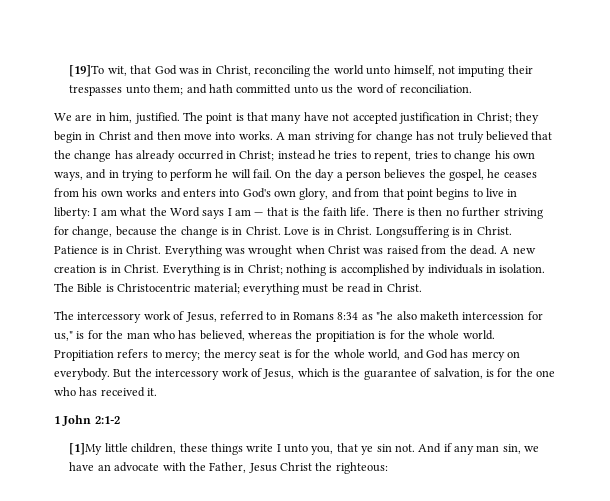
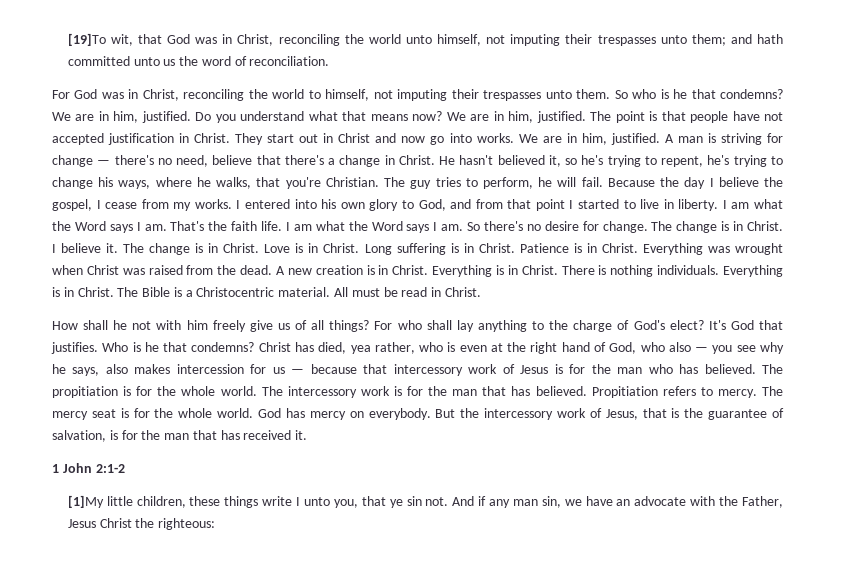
+ For God was in Christ, reconciling the world to himself, not imputing their trespasses unto them. So who is he that condemns? We are in him, justified. Do you understand what that means now?
- The point is that many have not accepted justification in Christ; they begin in Christ and then move into works.
+ The point is that people have not accepted justification in Christ. They start out in Christ and now go into works. We are in him, justified.
- A man striving for change has not truly believed that the change has already occurred in Christ; instead he tries to repent, tries to change his own ways, and in trying to perform he will fail.
+ A man is striving for change — there's no need, believe that there's a change in Christ. He hasn't believed it, so he's trying to repent, he's trying to change his ways, where he walks, that you're Christian. The guy tries to perform, he will fail.
- On the day a person believes the gospel, he ceases from his own works and enters into God's own glory, and from that point begins to live in liberty: I am what the Word says I am — that is the faith life. There is then no further striving for change, because the change is in Christ.
+ Because the day I believe the gospel, I cease from my works. I entered into his own glory to God, and from that point I started to live in liberty. I am what the Word says I am. That's the faith life. I am what the Word says I am. So there's no desire for change. The change is in Christ. I believe it. The change is in Christ.
- Longsuffering is in Christ.
+ Long suffering is in Christ.
- Everything is in Christ; nothing is accomplished by individuals in isolation. The Bible is Christocentric material; everything must be read in Christ.
+ Everything is in Christ. There is nothing individuals. Everything is in Christ. The Bible is a Christocentric material. All must be read in Christ.
- The intercessory work of Jesus, referred to in Romans 8:34 as "he also maketh intercession for us," is for the man who has believed, whereas the propitiation is for the whole world.
+ How shall he not with him freely give us of all things? For who shall lay anything to the charge of God's elect? It's God that justifies. Who is he that condemns? Christ has died, yea rather, who is even at the right hand of God, who also — you see why he says, also makes intercession for us — because that intercessory work of Jesus is for the man who has believed. The propitiation is for the whole world.
+ The intercessory work is for the man that has believed.
- Propitiation refers to mercy; the mercy seat is for the whole world, and God has mercy on everybody.
+ Propitiation refers to mercy. The mercy seat is for the whole world. God has mercy on everybody.
- But the intercessory work of Jesus, which is the guarantee of salvation, is for the one who has received it.
+ But the intercessory work of Jesus, that is the guarantee of salvation, is for the man that has received it.

